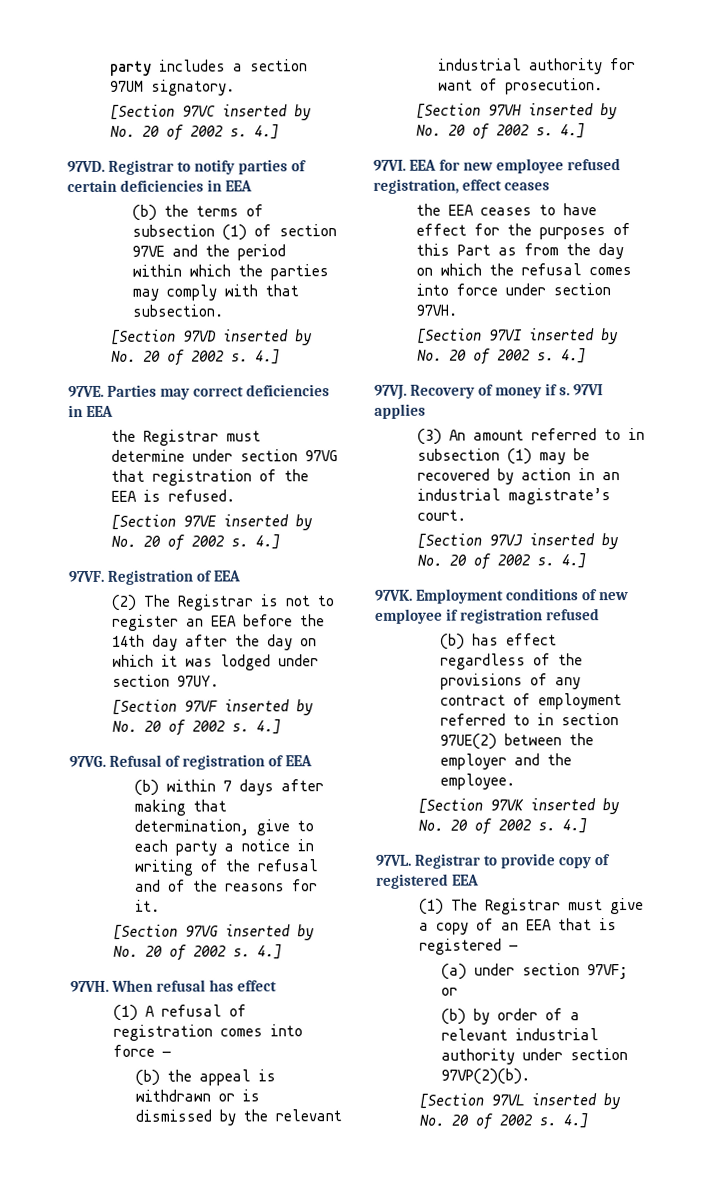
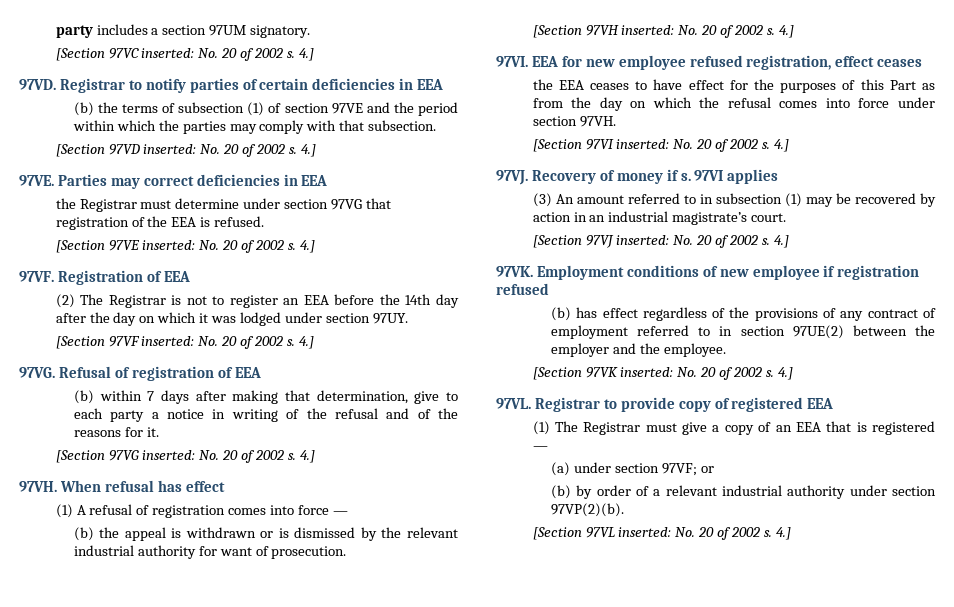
- [Section 97VC inserted by No. 20 of 2002 s.
+ [Section 97VC inserted: No. 20 of 2002 s.
- [Section 97VD inserted by No. 20 of 2002 s.
+ [Section 97VD inserted: No. 20 of 2002 s.
- [Section 97VE inserted by No. 20 of 2002 s.
+ [Section 97VE inserted: No. 20 of 2002 s.
- [Section 97VF inserted by No. 20 of 2002 s.
+ [Section 97VF inserted: No. 20 of 2002 s.
- [Section 97VG inserted by No. 20 of 2002 s.
+ [Section 97VG inserted: No. 20 of 2002 s.
- [Section 97VH inserted by No. 20 of 2002 s.
+ [Section 97VH inserted: No. 20 of 2002 s.
- [Section 97VI inserted by No. 20 of 2002 s.
+ [Section 97VI inserted: No. 20 of 2002 s.
- [Section 97VJ inserted by No. 20 of 2002 s.
+ [Section 97VJ inserted: No. 20 of 2002 s.
- [Section 97VK inserted by No. 20 of 2002 s.
+ [Section 97VK inserted: No. 20 of 2002 s.
- [Section 97VL inserted by No. 20 of 2002 s.
+ [Section 97VL inserted: No. 20 of 2002 s.

